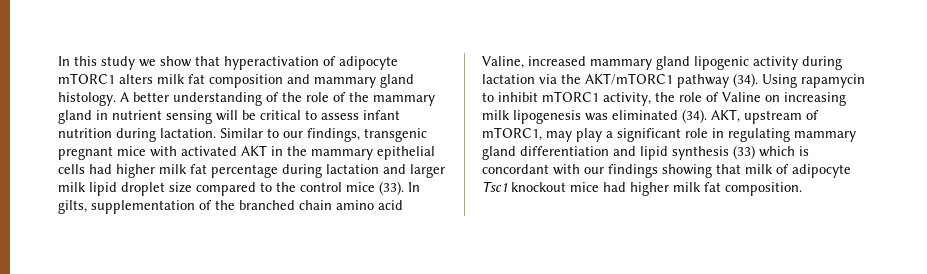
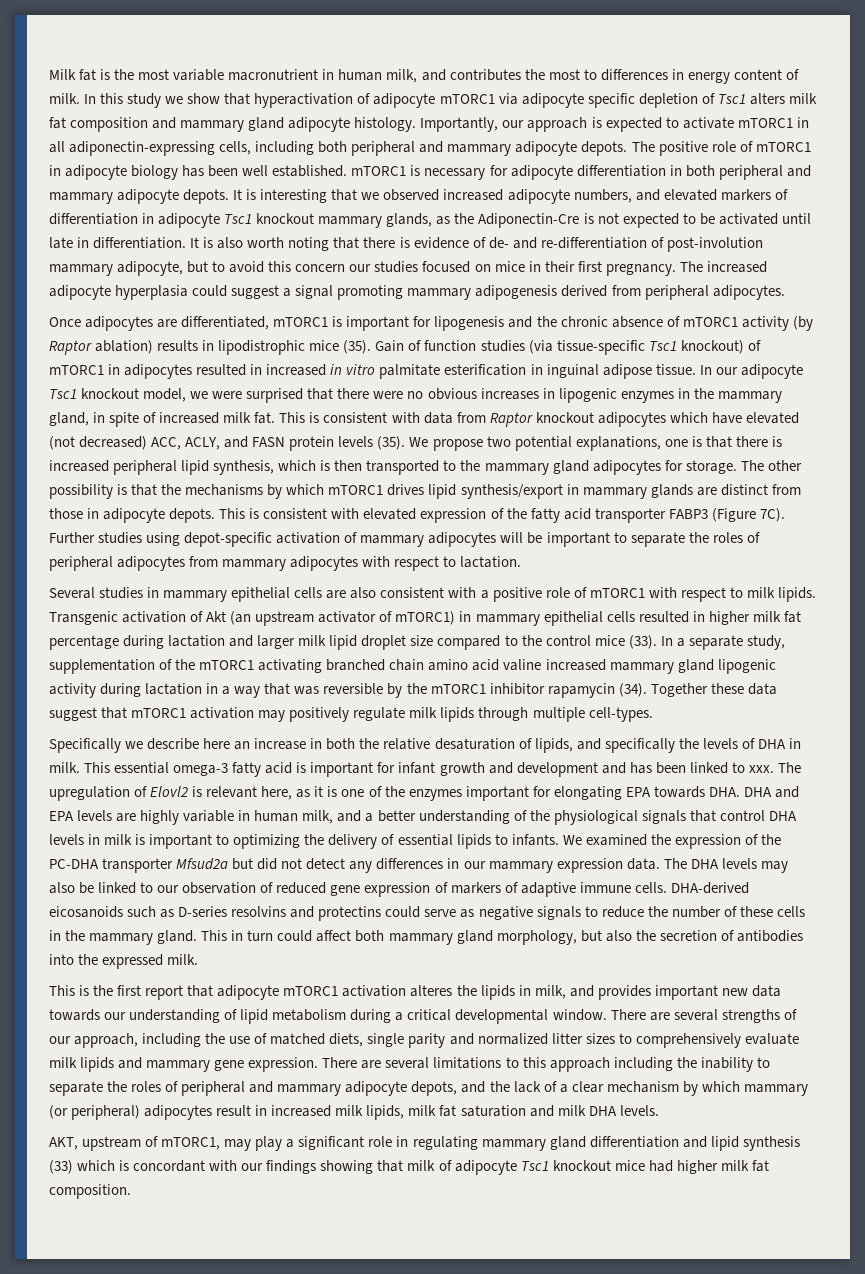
+ Milk fat is the most variable macronutrient in human milk, and contributes the most to differences in energy content of milk.
- In this study we show that hyperactivation of adipocyte mTORC1 alters milk fat composition and mammary gland histology. A better understanding of the role of the mammary gland in nutrient sensing will be critical to assess infant nutrition during lactation. Similar to our findings, transgenic pregnant mice with activated AKT in the mammary epithelial cells had higher milk fat percentage during lactation and larger milk lipid droplet size compared to the control mice (33).
+ In this study we show that hyperactivation of adipocyte mTORC1 via adipocyte specific depletion of Tsc1 alters milk fat composition and mammary gland adipocyte histology. Importantly, our approach is expected to activate mTORC1 in all adiponectin-expressing cells, including both peripheral and mammary adipocyte depots. The positive role of mTORC1 in adipocyte biology has been well established. mTORC1 is necessary for adipocyte differentiation in both peripheral and mammary adipocyte depots. It is interesting that we observed increased adipocyte numbers, and elevated markers of differentiation in adipocyte Tsc1 knockout mammary glands, as the Adiponectin-Cre is not expected to be activated until late in differentiation. It is also worth noting that there is evidence of de- and re-differentiation of post-involution mammary adipocyte, but to avoid this concern our studies focused on mice in their first pregnancy. The increased adipocyte hyperplasia could suggest a signal promoting mammary adipogenesis derived from peripheral adipocytes.
+ Once adipocytes are differentiated, mTORC1 is important for lipogenesis and the chronic absence of mTORC1 activity (by Raptor ablation) results in lipodistrophic mice (35). Gain of function studies (via tissue-specific Tsc1 knockout) of mTORC1 in adipocytes resulted in increased in vitro palmitate esterification in inguinal adipose tissue. In our adipocyte Tsc1 knockout model, we were surprised that there were no obvious increases in lipogenic enzymes in the mammary gland, in spite of increased milk fat. This is consistent with data from Raptor knockout adipocytes which have elevated (not decreased) ACC, ACLY, and FASN protein levels (35). We propose two potential explanations, one is that there is increased peripheral lipid synthesis, which is then transported to the mammary gland adipocytes for storage. The other possibility is that the mechanisms by which mTORC1 drives lipid synthesis/export in mammary glands are distinct from those in adipocyte depots. This is consistent with elevated expression of the fatty acid transporter FABP3 (Figure 7C). Further studies using depot-specific activation of mammary adipocytes will be important to separate the roles of peripheral adipocytes from mammary adipocytes with respect to lactation.
+ Several studies in mammary epithelial cells are also consistent with a positive role of mTORC1 with respect to milk lipids. Transgenic activation of Akt (an upstream activator of mTORC1) in mammary epithelial cells resulted in higher milk fat percentage during lactation and larger milk lipid droplet size compared to the control mice (33).
- In gilts, supplementation of the branched chain amino acid Valine, increased mammary gland lipogenic activity during lactation via the AKT/mTORC1 pathway (34). Using rapamycin to inhibit mTORC1 activity, the role of Valine on increasing milk lipogenesis was eliminated (34). AKT, upstream of mTORC1, may play a significant role in regulating mammary gland differentiation and lipid synthesis (33) which is concordant with our findings showing that milk of adipocyte Tsc1 knockout mice had higher milk fat composition.
+ In a separate study, supplementation of the mTORC1 activating branched chain amino acid valine increased mammary gland lipogenic activity during lactation in a way that was reversible by the mTORC1 inhibitor rapamycin (34). Together these data suggest that mTORC1 activation may positively regulate milk lipids through multiple cell-types.
+ Specifically we describe here an increase in both the relative desaturation of lipids, and specifically the levels of DHA in milk. This essential omega-3 fatty acid is important for infant growth and development and has been linked to xxx. The upregulation of Elovl2 is relevant here, as it is one of the enzymes important for elongating EPA towards DHA. DHA and EPA levels are highly variable in human milk, and a better understanding of the physiological signals that control DHA levels in milk is important to optimizing the delivery of essential lipids to infants. We examined the expression of the PC-DHA transporter Mfsud2a but did not detect any differences in our mammary expression data. The DHA levels may also be linked to our observation of reduced gene expression of markers of adaptive immune cells. DHA-derived eicosanoids such as D-series resolvins and protectins could serve as negative signals to reduce the number of these cells in the mammary gland. This in turn could affect both mammary gland morphology, but also the secretion of antibodies into the expressed milk.
+ This is the first report that adipocyte mTORC1 activation alteres the lipids in milk, and provides important new data towards our understanding of lipid metabolism during a critical developmental window. There are several strengths of our approach, including the use of matched diets, single parity and normalized litter sizes to comprehensively evaluate milk lipids and mammary gene expression. There are several limitations to this approach including the inability to separate the roles of peripheral and mammary adipocyte depots, and the lack of a clear mechanism by which mammary (or peripheral) adipocytes result in increased milk lipids, milk fat saturation and milk DHA levels.
+ AKT, upstream of mTORC1, may play a significant role in regulating mammary gland differentiation and lipid synthesis (33) which is concordant with our findings showing that milk of adipocyte Tsc1 knockout mice had higher milk fat composition.

